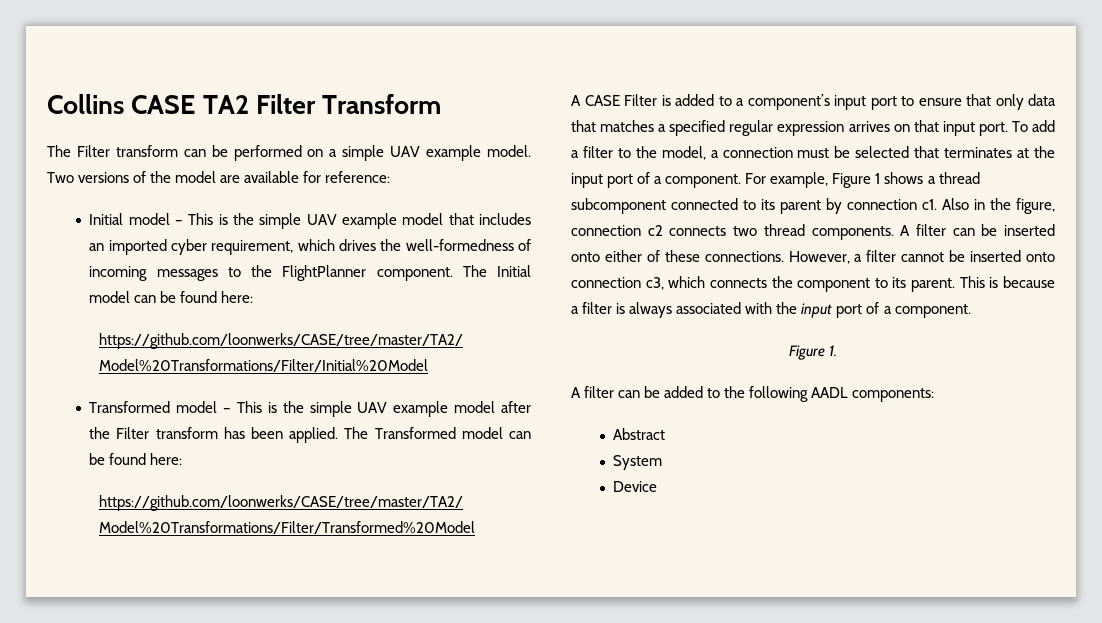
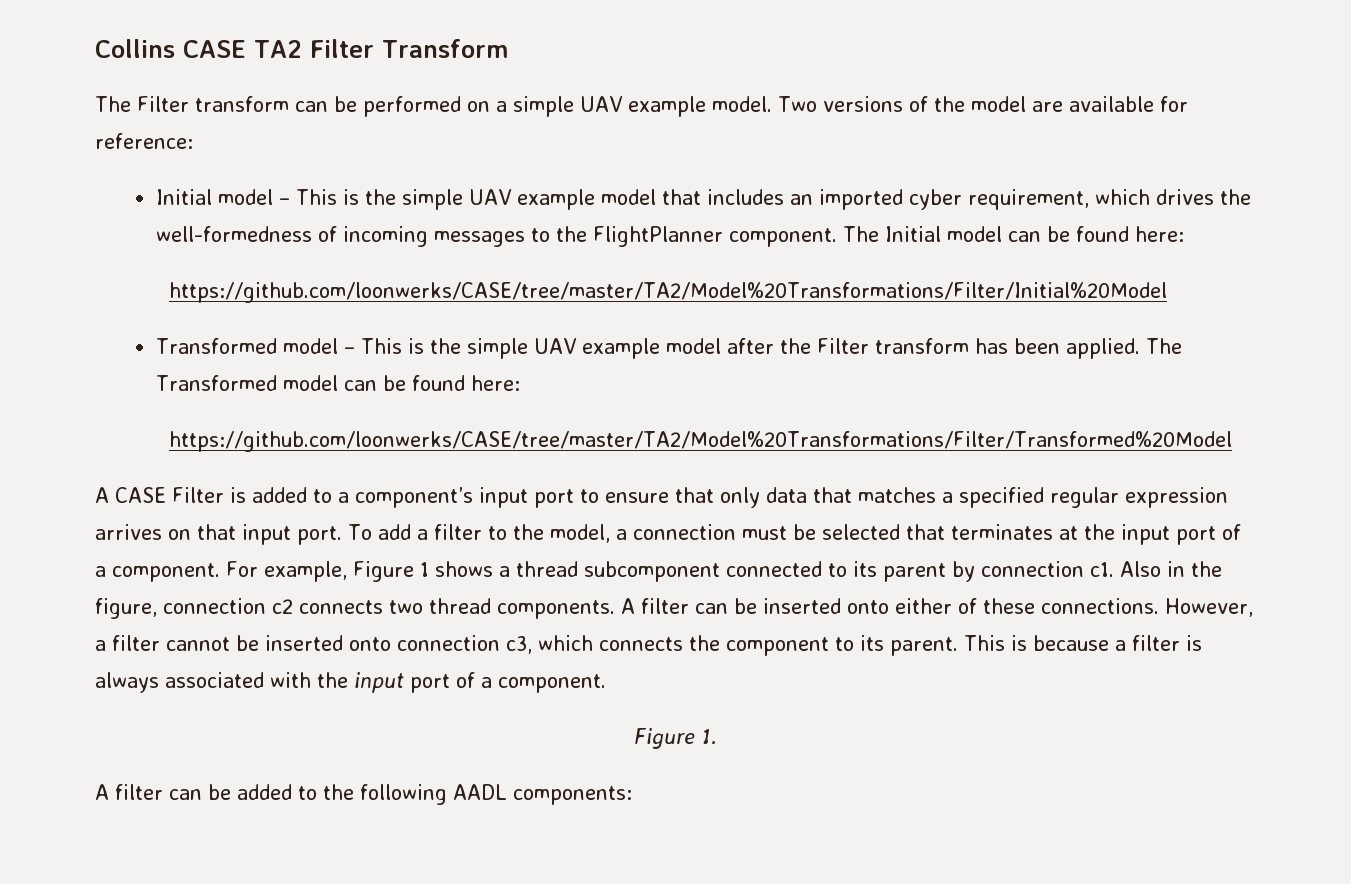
- Abstract
- System
- Device

